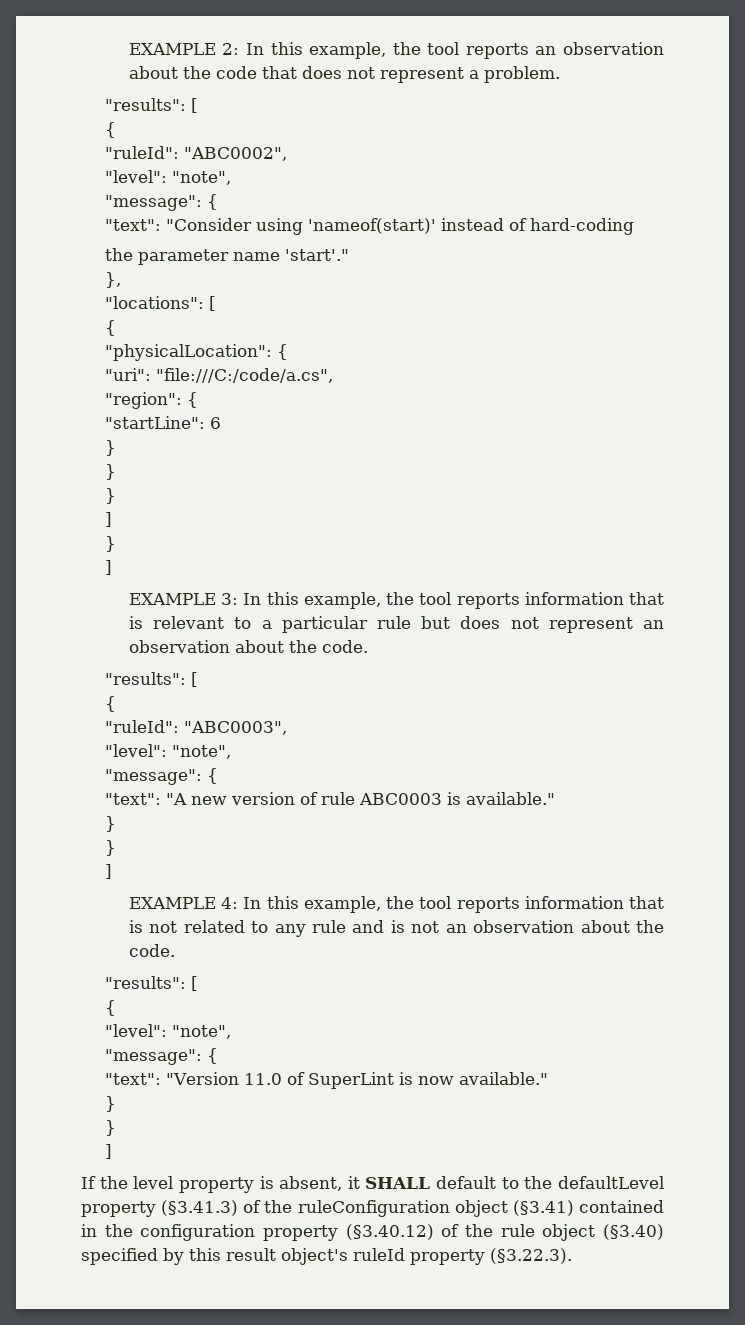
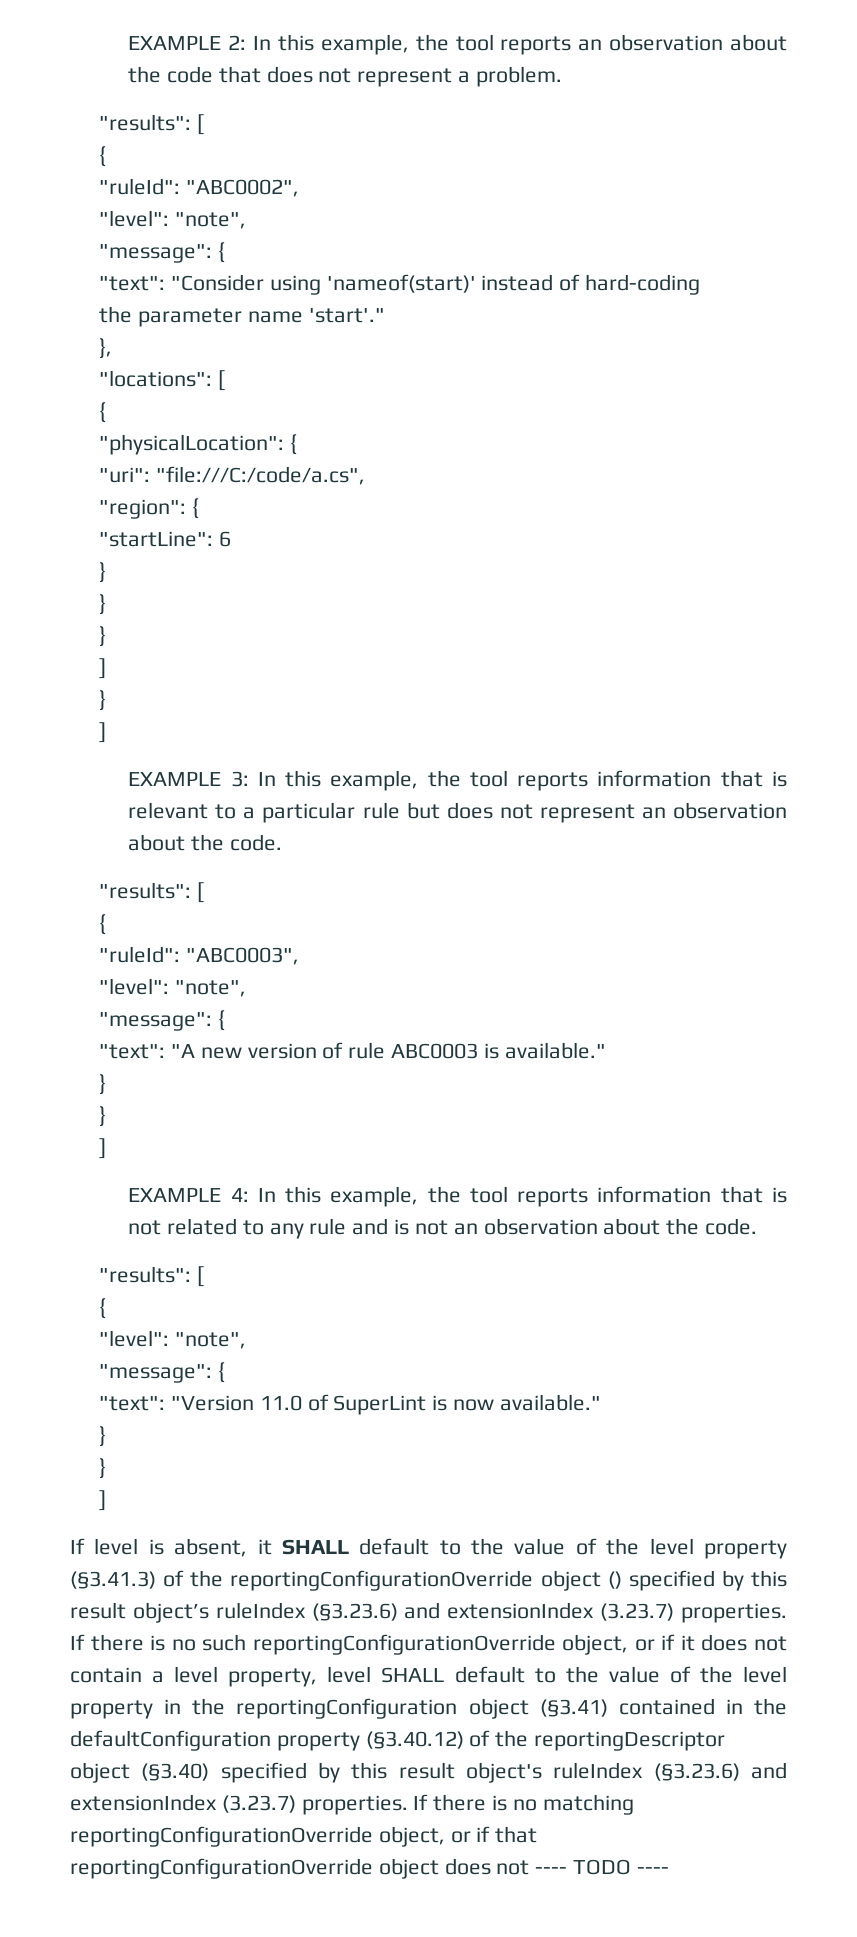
- If the level property is absent, it SHALL default to the defaultLevel property (§3.41.3) of the ruleConfiguration object (§3.41) contained in the configuration property (§3.40.12) of the rule object (§3.40) specified by this result object's ruleId property (§3.22.3).
+ If level is absent, it SHALL default to the value of the level property (§3.41.3) of the reportingConfigurationOverride object () specified by this result object’s ruleIndex (§3.23.6) and extensionIndex (3.23.7) properties. If there is no such reportingConfigurationOverride object, or if it does not contain a level property, level SHALL default to the value of the level property in the reportingConfiguration object (§3.41) contained in the defaultConfiguration property (§3.40.12) of the reportingDescriptor object (§3.40) specified by this result object's ruleIndex (§3.23.6) and extensionIndex (3.23.7) properties. If there is no matching reportingConfigurationOverride object, or if that reportingConfigurationOverride object does not ---- TODO ----

